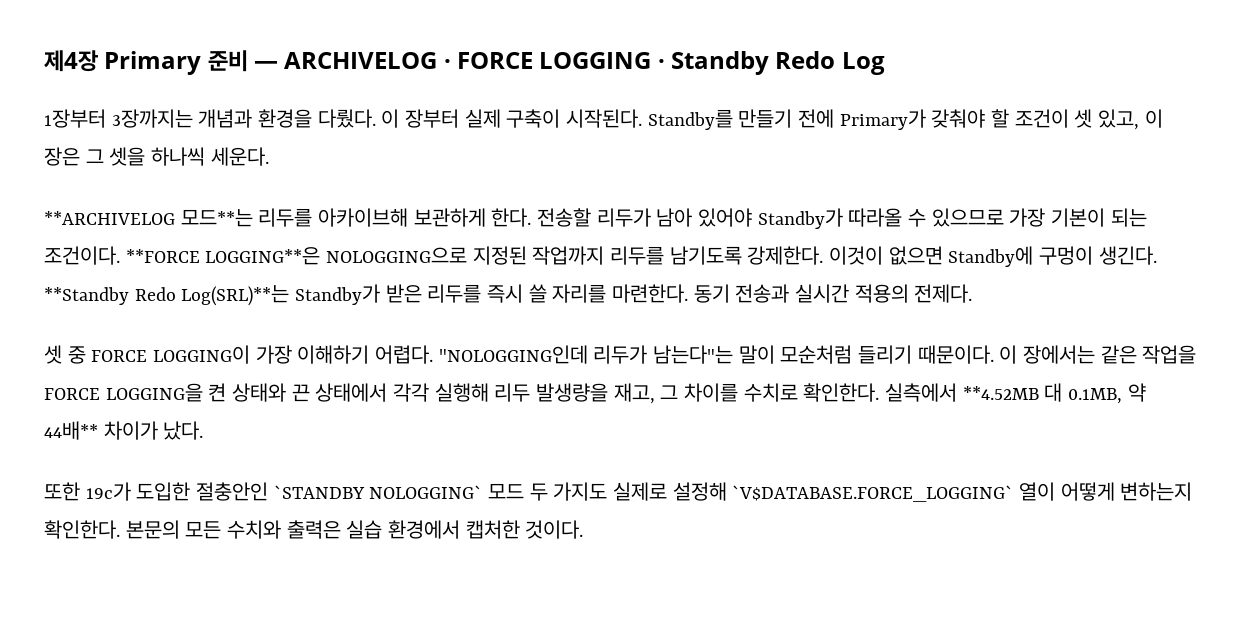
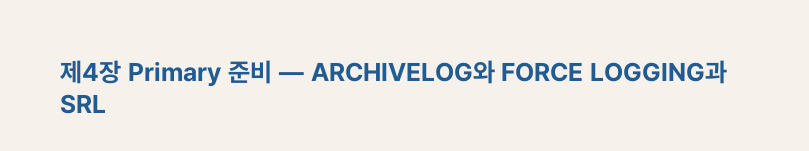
- 제4장 Primary 준비 — ARCHIVELOG · FORCE LOGGING · Standby Redo Log
- 1장부터 3장까지는 개념과 환경을 다뤘다. 이 장부터 실제 구축이 시작된다. Standby를 만들기 전에 Primary가 갖춰야 할 조건이 셋 있고, 이 장은 그 셋을 하나씩 세운다.
- **ARCHIVELOG 모드**는 리두를 아카이브해 보관하게 한다. 전송할 리두가 남아 있어야 Standby가 따라올 수 있으므로 가장 기본이 되는 조건이다. **FORCE LOGGING**은 NOLOGGING으로 지정된 작업까지 리두를 남기도록 강제한다. 이것이 없으면 Standby에 구멍이 생긴다. **Standby Redo Log(SRL)**는 Standby가 받은 리두를 즉시 쓸 자리를 마련한다. 동기 전송과 실시간 적용의 전제다.
- 셋 중 FORCE LOGGING이 가장 이해하기 어렵다. "NOLOGGING인데 리두가 남는다"는 말이 모순처럼 들리기 때문이다. 이 장에서는 같은 작업을 FORCE LOGGING을 켠 상태와 끈 상태에서 각각 실행해 리두 발생량을 재고, 그 차이를 수치로 확인한다. 실측에서 **4.52MB 대 0.1MB, 약 44배** 차이가 났다.
- 또한 19c가 도입한 절충안인 `STANDBY NOLOGGING` 모드 두 가지도 실제로 설정해 `V$DATABASE.FORCE_LOGGING` 열이 어떻게 변하는지 확인한다. 본문의 모든 수치와 출력은 실습 환경에서 캡처한 것이다.
+ 제4장 Primary 준비 — ARCHIVELOG와 FORCE LOGGING과 SRL

